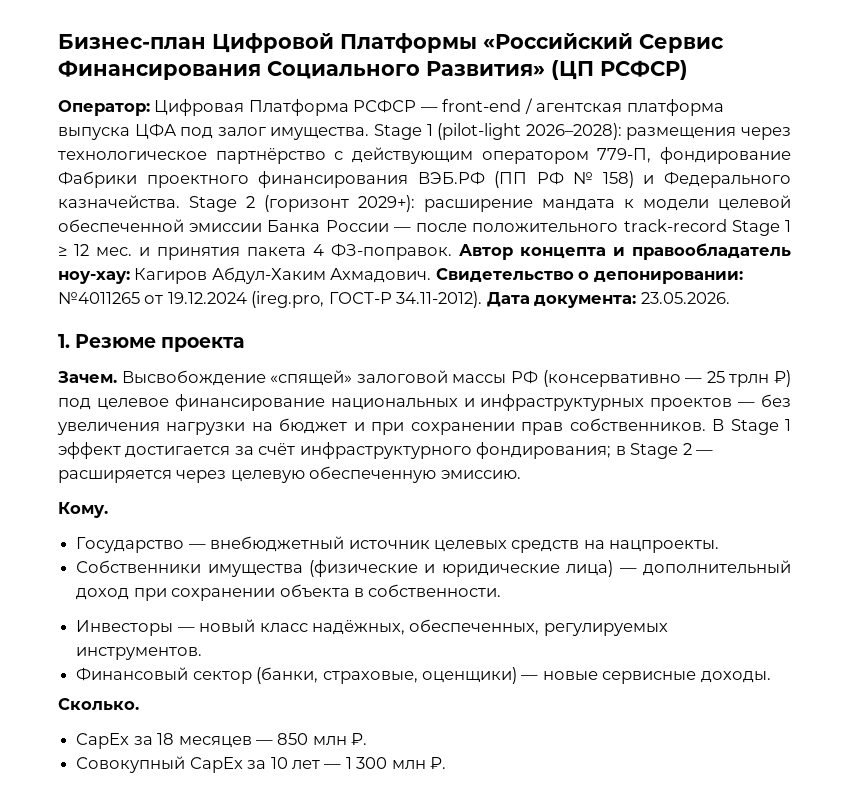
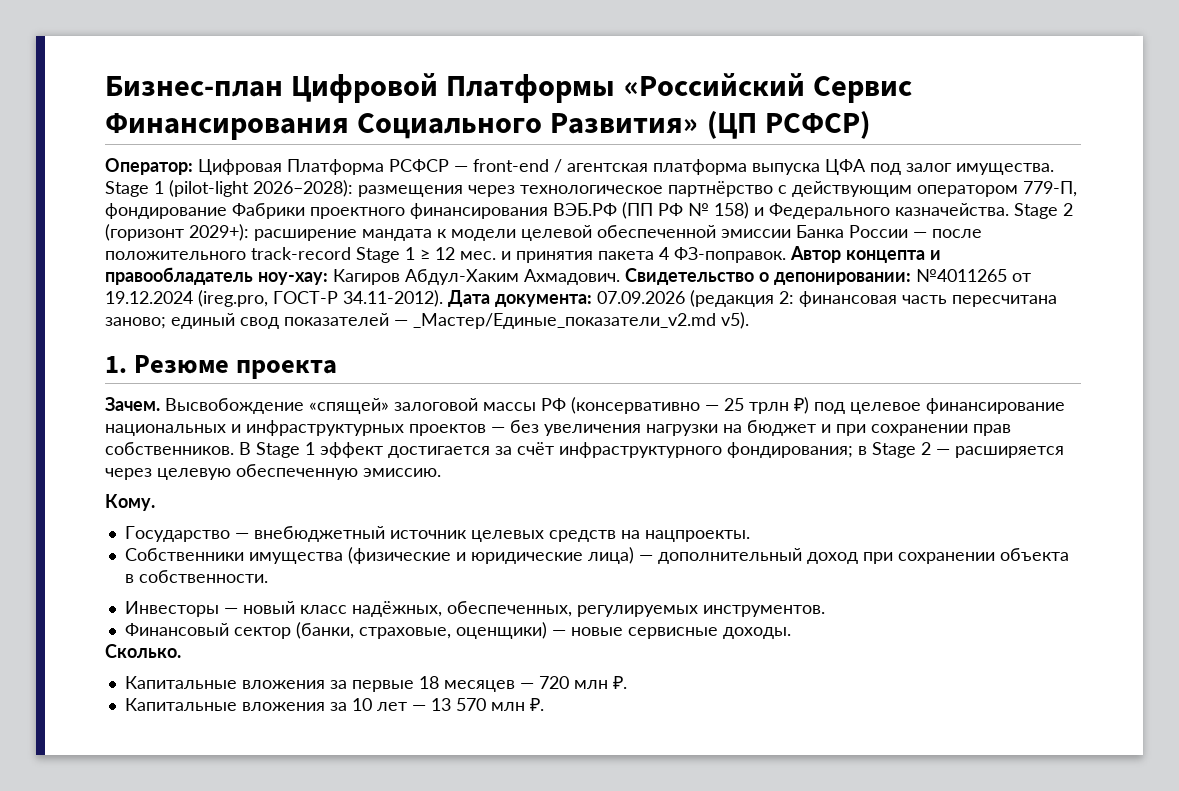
- Свидетельство о депонировании: №4011265 от 19.12.2024 (ireg.pro, ГОСТ-Р 34.11-2012). Дата документа: 23.05.2026.
+ Свидетельство о депонировании: №4011265 от 19.12.2024 (ireg.pro, ГОСТ-Р 34.11-2012). Дата документа: 07.09.2026 (редакция 2: финансовая часть пересчитана заново; единый свод показателей — _Мастер/Единые_показатели_v2.md v5).
- CapEx за 18 месяцев — 850 млн ₽.
+ Капитальные вложения за первые 18 месяцев — 720 млн ₽.
- Совокупный CapEx за 10 лет — 1 300 млн ₽.
+ Капитальные вложения за 10 лет — 13 570 млн ₽.

